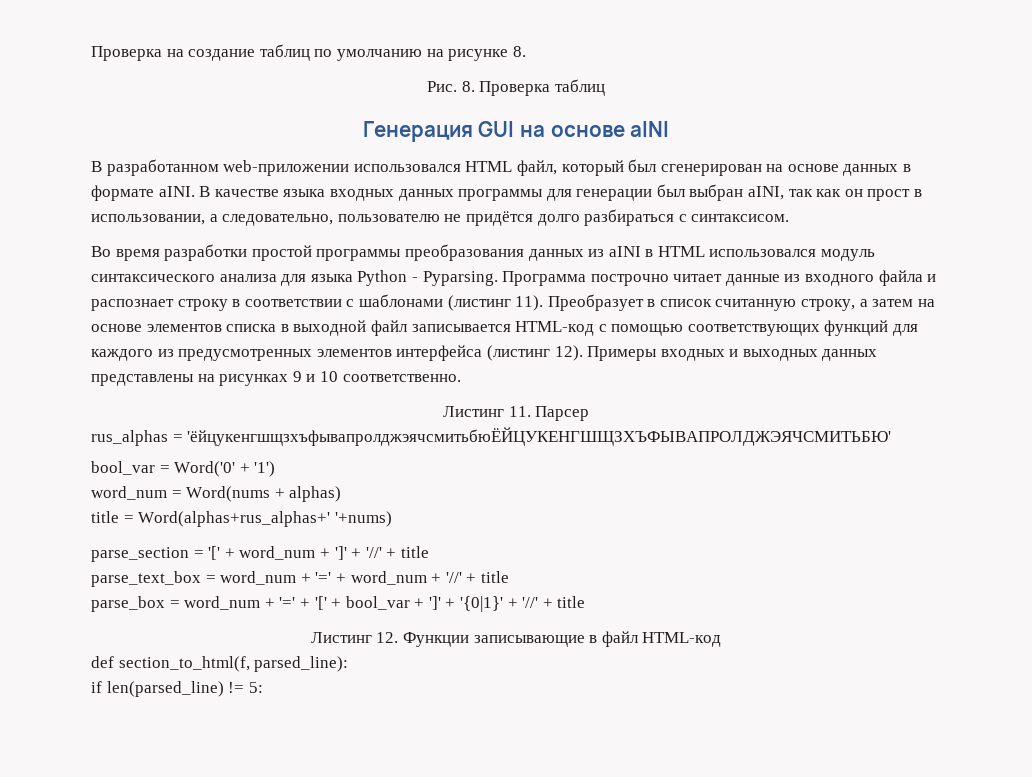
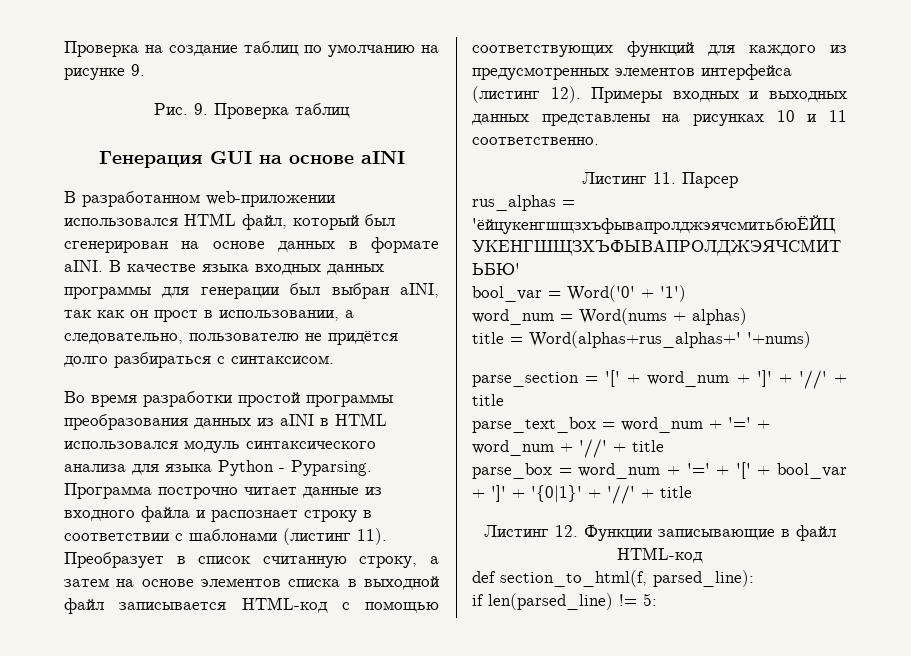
- Проверка на создание таблиц по умолчанию на рисунке 8.
+ Проверка на создание таблиц по умолчанию на рисунке 9.
- Рис. 8. Проверка таблиц
+ Рис. 9. Проверка таблиц
- Примеры входных и выходных данных представлены на рисунках 9 и 10 соответственно.
+ Примеры входных и выходных данных представлены на рисунках 10 и 11 соответственно.

